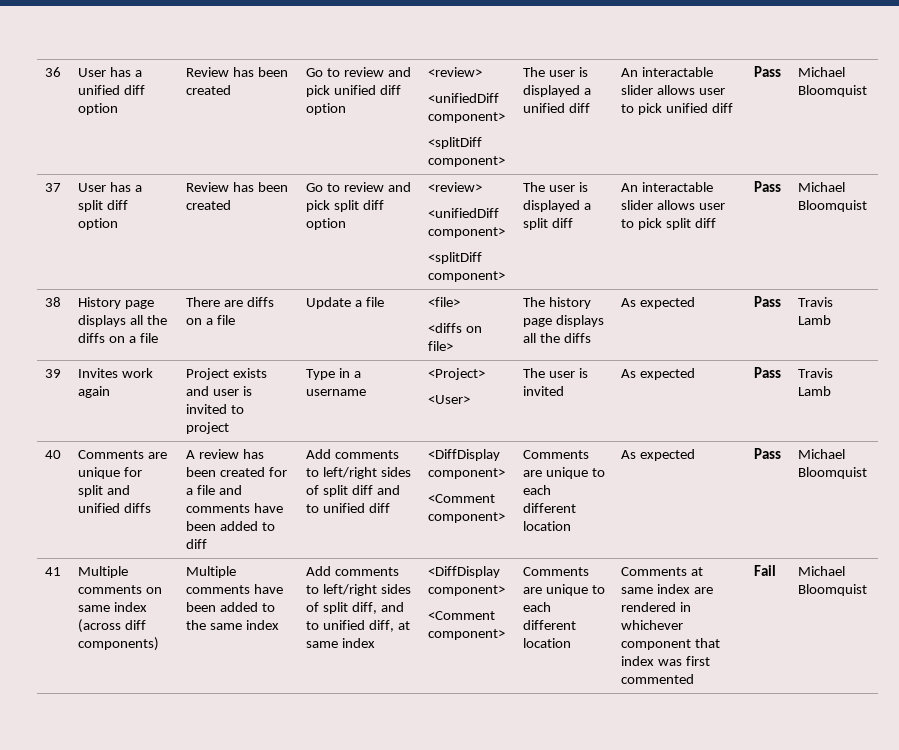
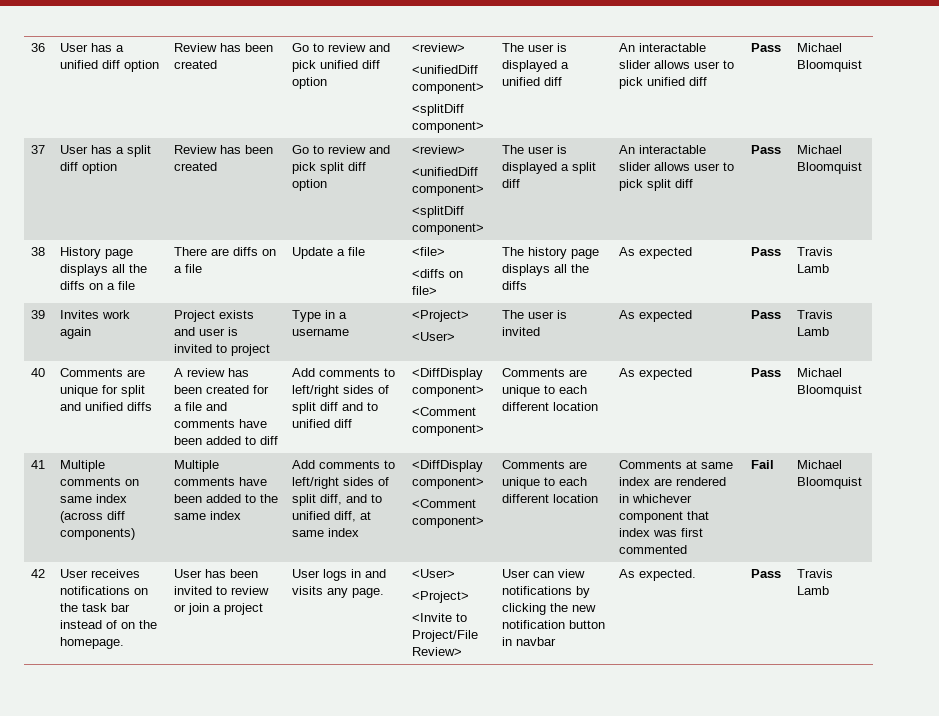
+ 42 | User receives notifications on the task bar instead of on the homepage. | User has been invited to review or join a project | User logs in and visits any page. | <User>
+ <Project>
+ <Invite to Project/File Review> | User can view notifications by clicking the new notification button in navbar | As expected. | Pass | Travis Lamb

